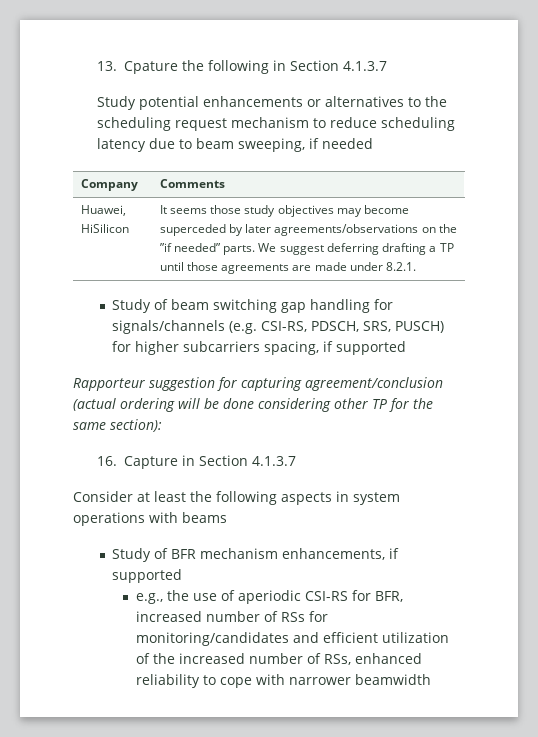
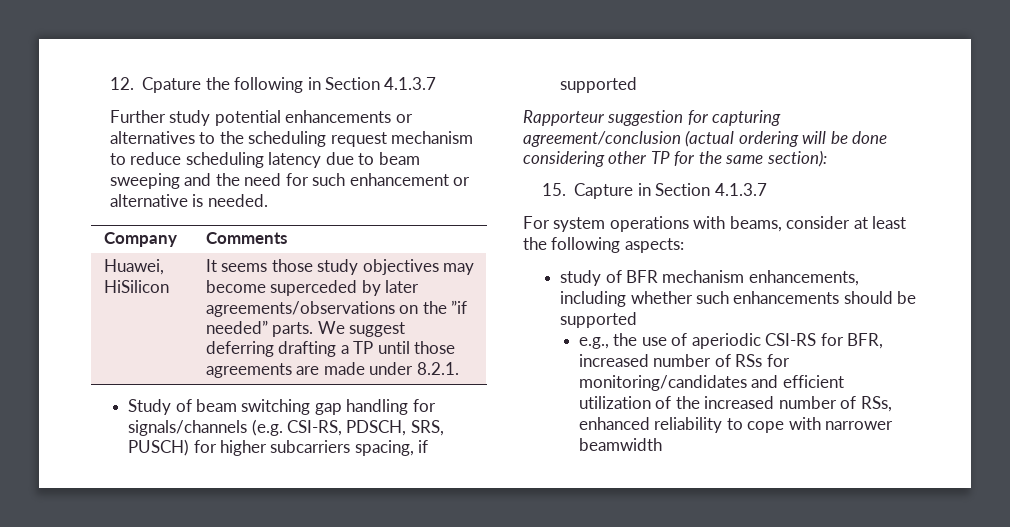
- 13. Cpature the following in Section 4.1.3.7
+ 12. Cpature the following in Section 4.1.3.7
- Study potential enhancements or alternatives to the scheduling request mechanism to reduce scheduling latency due to beam sweeping, if needed
+ Further study potential enhancements or alternatives to the scheduling request mechanism to reduce scheduling latency due to beam sweeping and the need for such enhancement or alternative is needed.
- 16. Capture in Section 4.1.3.7
+ 15. Capture in Section 4.1.3.7
- Consider at least the following aspects in system operations with beams
- Study of BFR mechanism enhancements, if supported
+ For system operations with beams, consider at least the following aspects:
+ study of BFR mechanism enhancements, including whether such enhancements should be supported

